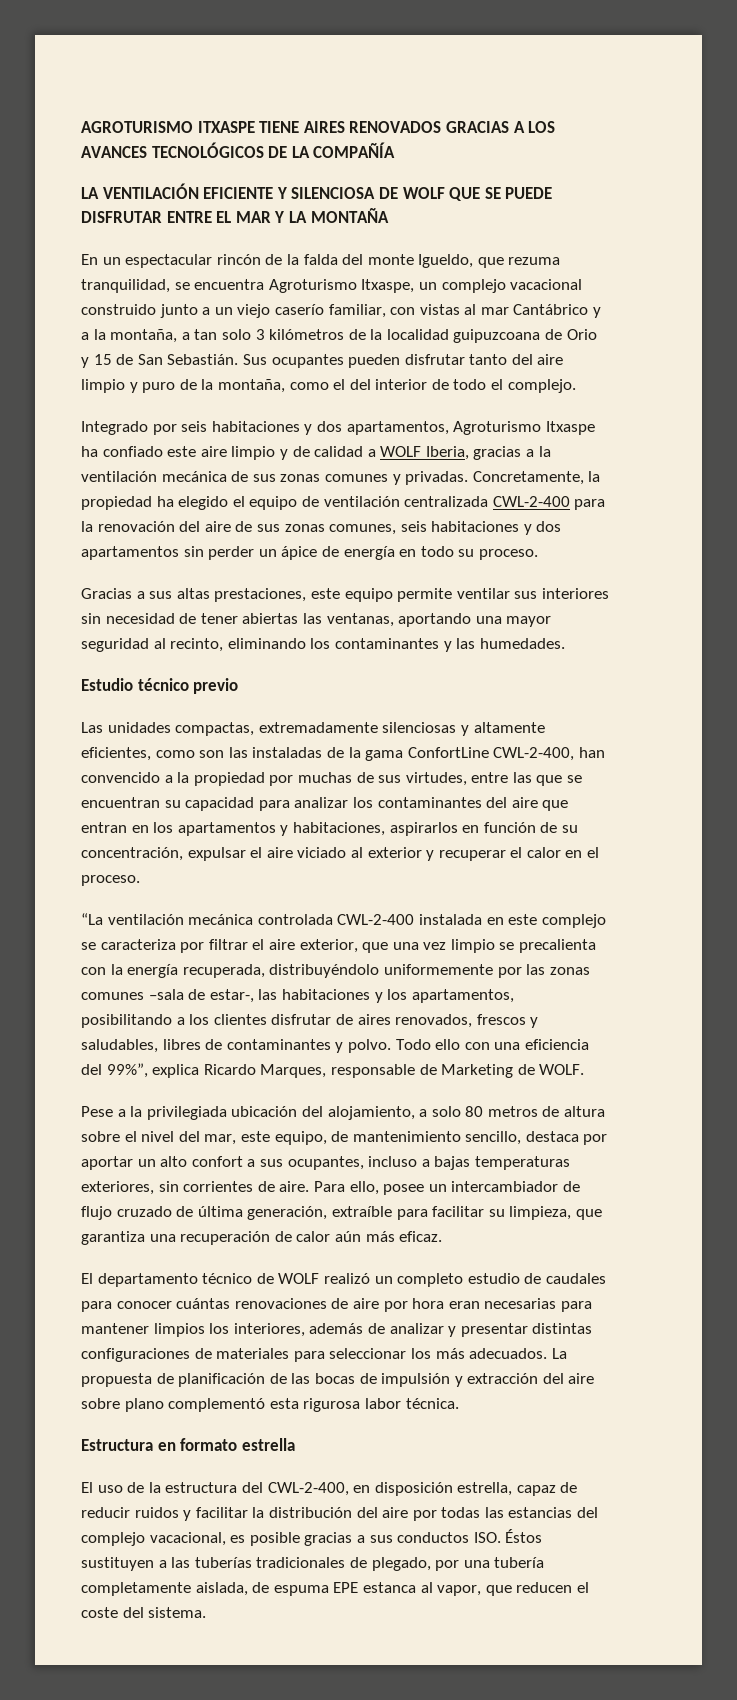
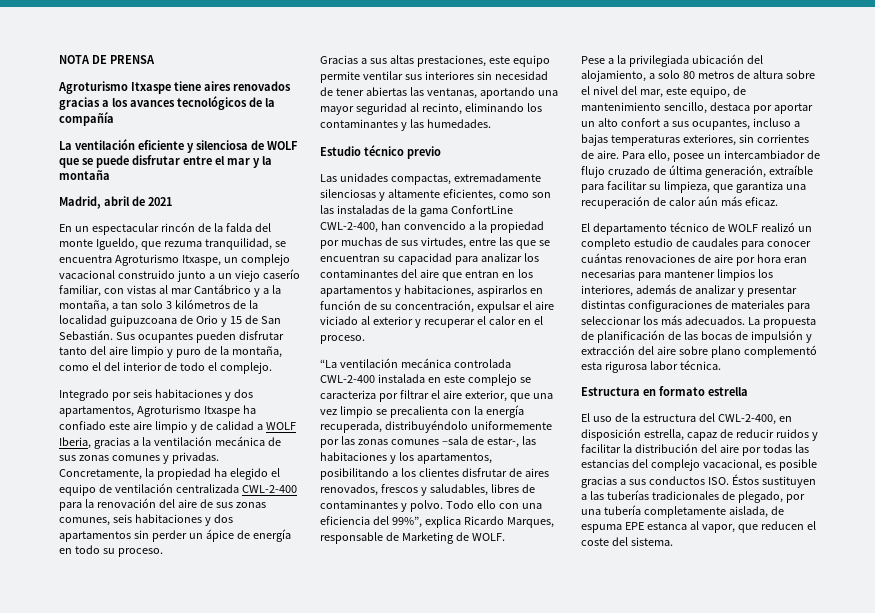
- AGROTURISMO ITXASPE TIENE AIRES RENOVADOS GRACIAS A LOS AVANCES TECNOLÓGICOS DE LA COMPAÑÍA
- LA VENTILACIÓN EFICIENTE Y SILENCIOSA DE WOLF QUE SE PUEDE DISFRUTAR ENTRE EL MAR Y LA MONTAÑA
+ NOTA DE PRENSA
+ Agroturismo Itxaspe tiene aires renovados gracias a los avances tecnológicos de la compañía
+ La ventilación eficiente y silenciosa de WOLF que se puede disfrutar entre el mar y la montaña
+ Madrid, abril de 2021

